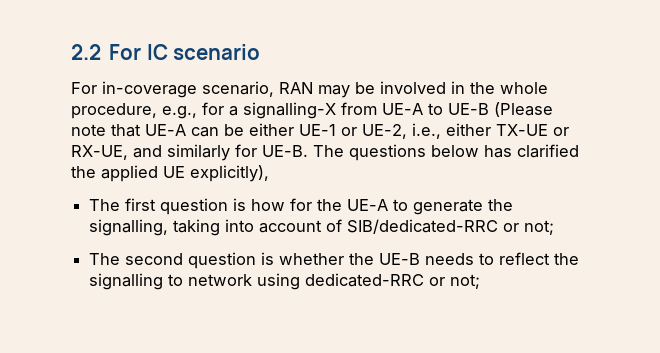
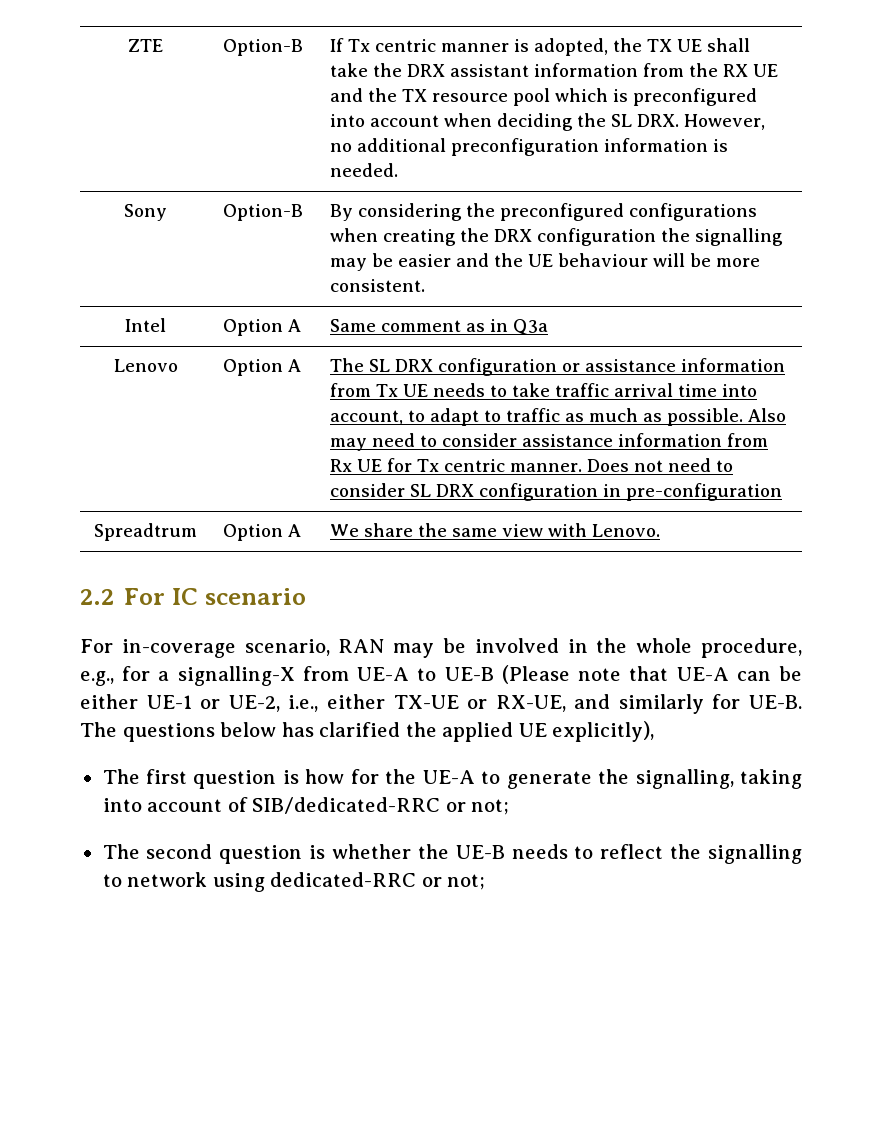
+ ZTE | Option-B | If Tx centric manner is adopted, the TX UE shall take the DRX assistant information from the RX UE and the TX resource pool which is preconfigured into account when deciding the SL DRX. However, no additional preconfiguration information is needed.
+ Sony | Option-B | By considering the preconfigured configurations when creating the DRX configuration the signalling may be easier and the UE behaviour will be more consistent.
+ Intel | Option A | Same comment as in Q3a
+ Lenovo | Option A | The SL DRX configuration or assistance information from Tx UE needs to take traffic arrival time into account, to adapt to traffic as much as possible. Also may need to consider assistance information from Rx UE for Tx centric manner. Does not need to consider SL DRX configuration in pre-configuration
+ Spreadtrum | Option A | We share the same view with Lenovo.

